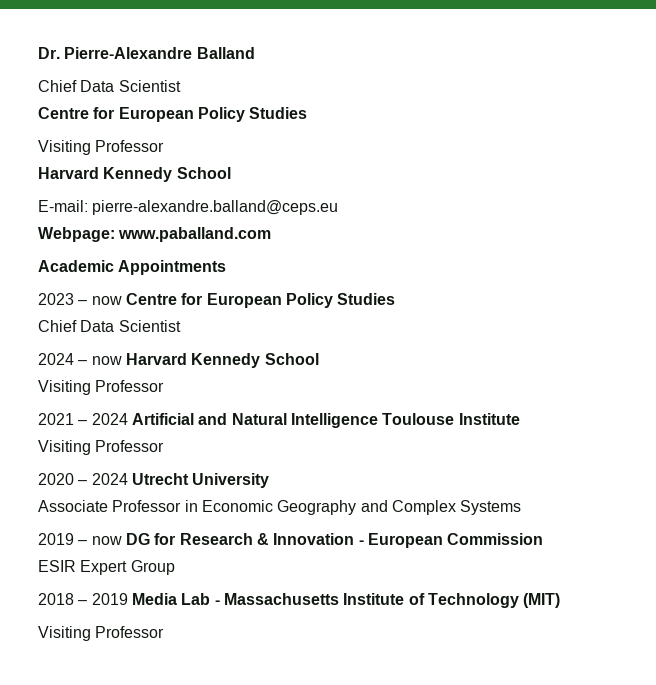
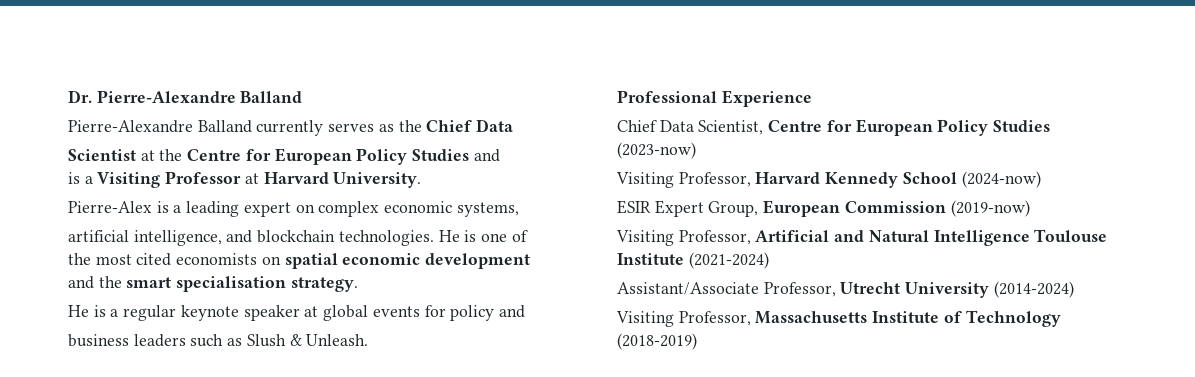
  Dr. Pierre-Alexandre Balland
- Chief Data Scientist
- Centre for European Policy Studies
- Visiting Professor
- Harvard Kennedy School
- E-mail: pierre-alexandre.balland@ceps.eu
- Webpage: www.paballand.com
- Academic Appointments
- 2023 – now Centre for European Policy Studies
- Chief Data Scientist
- 2024 – now Harvard Kennedy School
- Visiting Professor
- 2021 – 2024 Artificial and Natural Intelligence Toulouse Institute
- Visiting Professor
- 2020 – 2024 Utrecht University
- Associate Professor in Economic Geography and Complex Systems
- 2019 – now DG for Research & Innovation - European Commission
- ESIR Expert Group
- 2018 – 2019 Media Lab - Massachusetts Institute of Technology (MIT)
- Visiting Professor
+ Pierre-Alexandre Balland currently serves as the Chief Data
+ Scientist at the Centre for European Policy Studies and
+ is a Visiting Professor at Harvard University.
+ Pierre-Alex is a leading expert on complex economic systems,
+ artificial intelligence, and blockchain technologies. He is one of
+ the most cited economists on spatial economic development
+ and the smart specialisation strategy.
+ He is a regular keynote speaker at global events for policy and
+ business leaders such as Slush & Unleash.
+ Professional Experience
+ Chief Data Scientist, Centre for European Policy Studies (2023-now)
+ Visiting Professor, Harvard Kennedy School (2024-now)
+ ESIR Expert Group, European Commission (2019-now)
+ Visiting Professor, Artificial and Natural Intelligence Toulouse Institute (2021-2024)
+ Assistant/Associate Professor, Utrecht University (2014-2024)
+ Visiting Professor, Massachusetts Institute of Technology (2018-2019)

